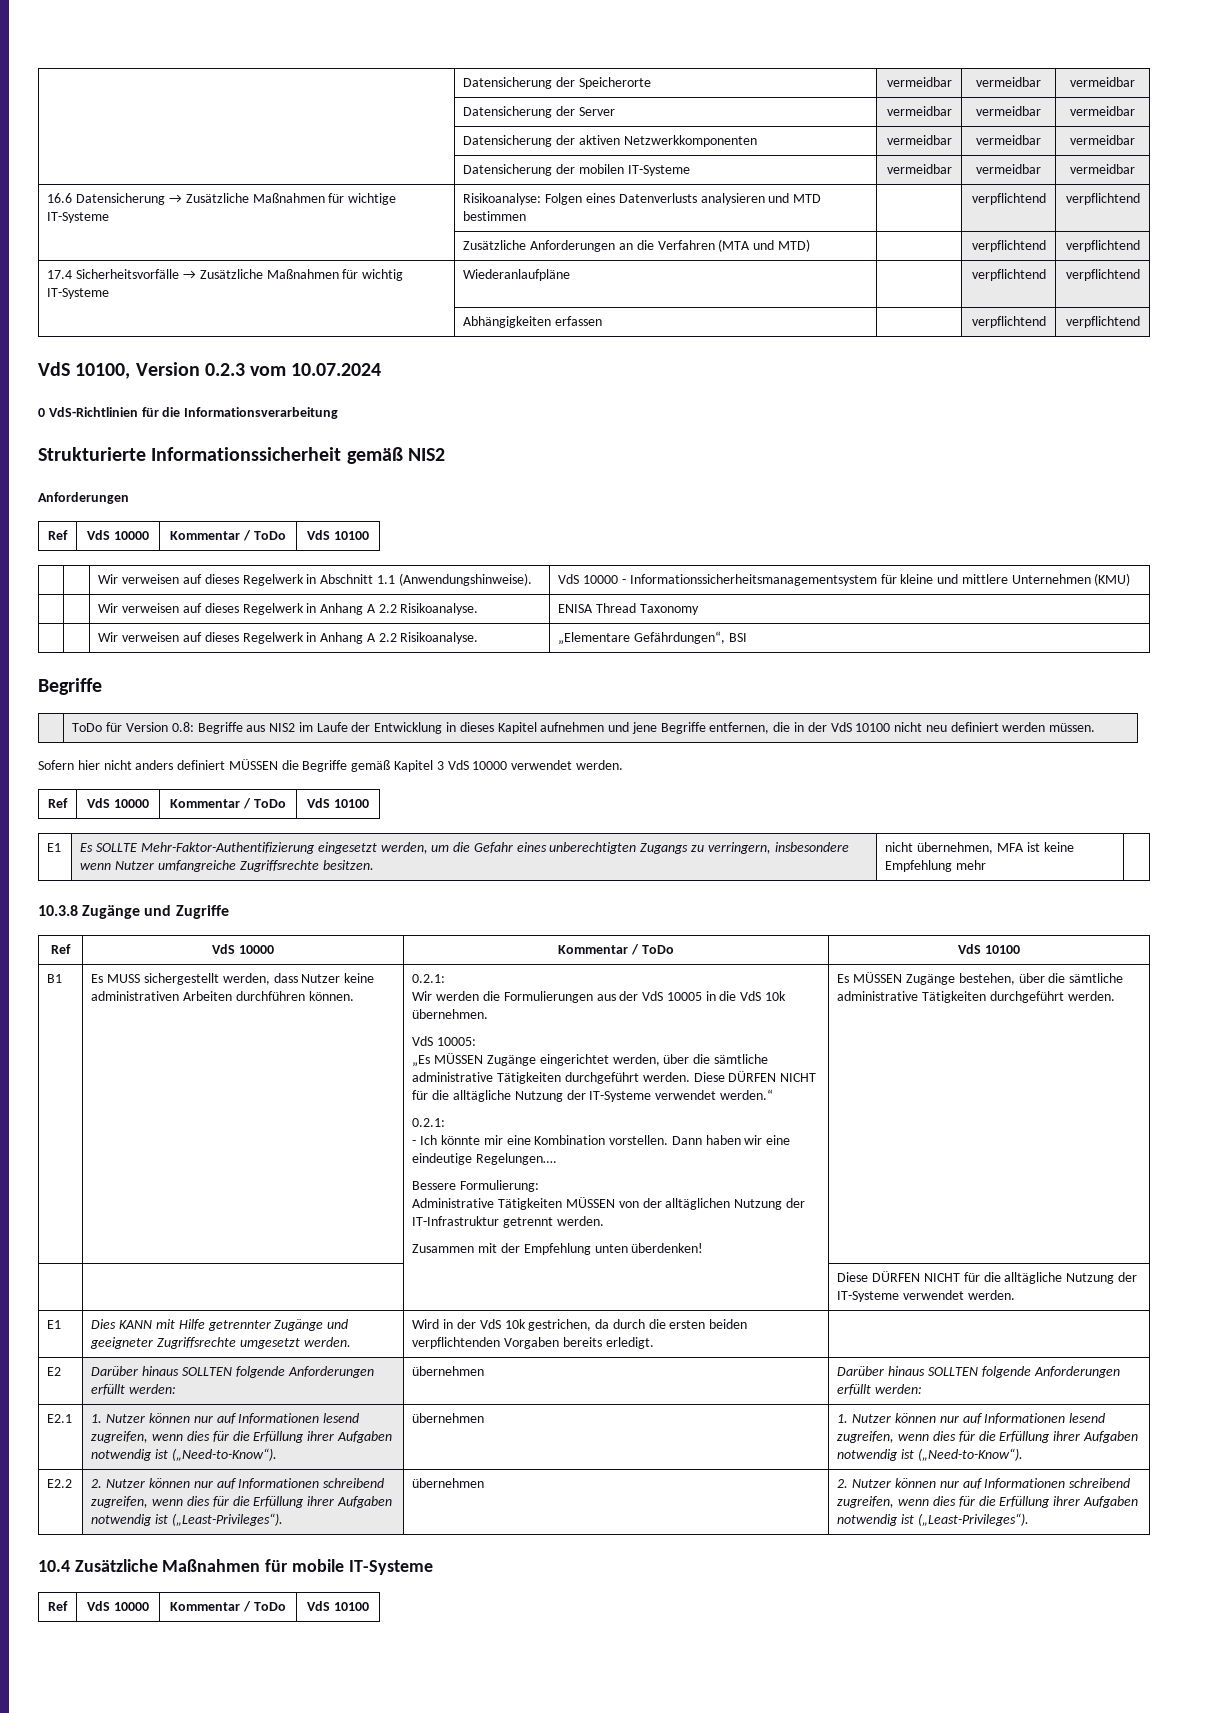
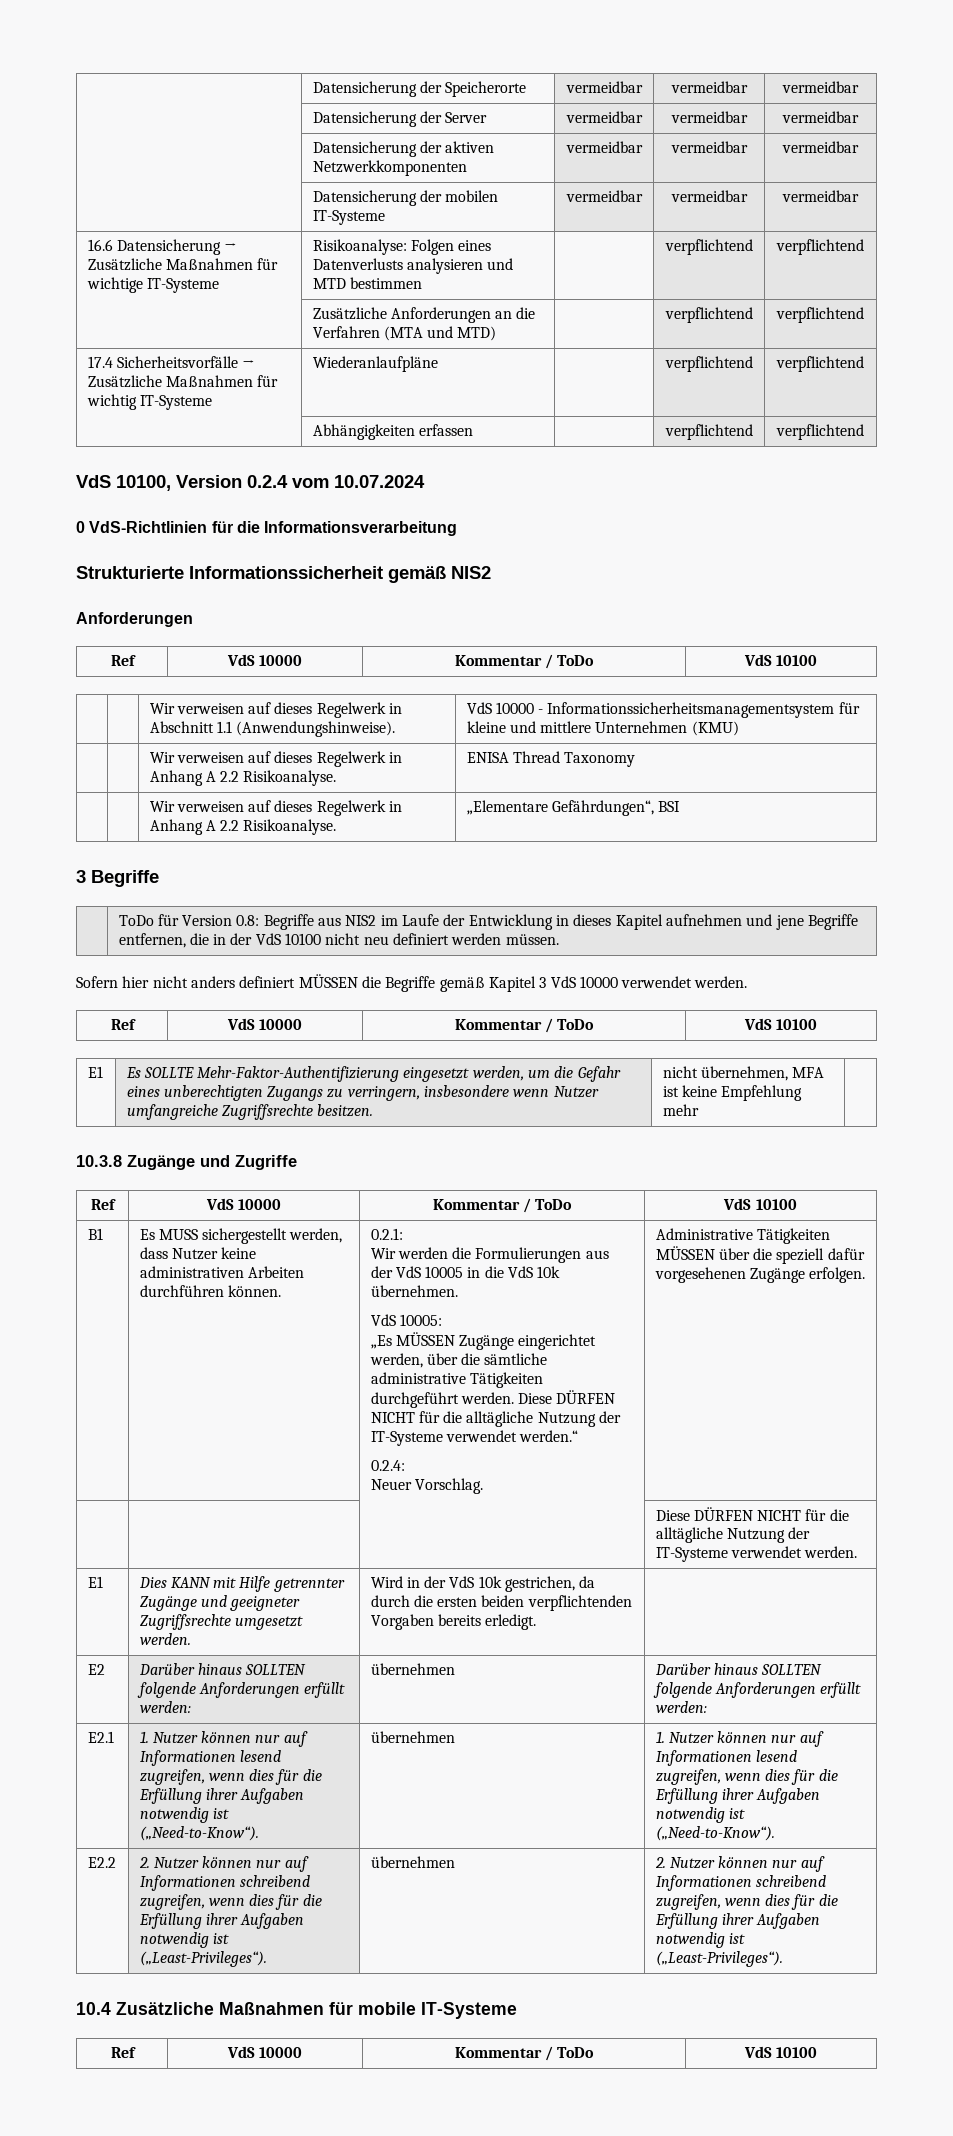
- VdS 10100, Version 0.2.3 vom 10.07.2024
+ VdS 10100, Version 0.2.4 vom 10.07.2024
  | | Wir verweisen auf dieses Regelwerk in Anhang A 2.2 Risikoanalyse. | „Elementare Gefährdungen“, BSI
- Begriffe
+ 3 Begriffe
  Diese DÜRFEN NICHT für die alltägliche Nutzung der IT-Systeme verwendet werden.“
- 0.2.1:
- - Ich könnte mir eine Kombination vorstellen. Dann haben wir eine eindeutige Regelungen….
- Bessere Formulierung:
- Administrative Tätigkeiten MÜSSEN von der alltäglichen Nutzung der IT-Infrastruktur getrennt werden.
- Zusammen mit der Empfehlung unten überdenken! | Es MÜSSEN Zugänge bestehen, über die sämtliche administrative Tätigkeiten durchgeführt werden.
+ 0.2.4:
+ Neuer Vorschlag. | Administrative Tätigkeiten MÜSSEN über die speziell dafür vorgesehenen Zugänge erfolgen.

